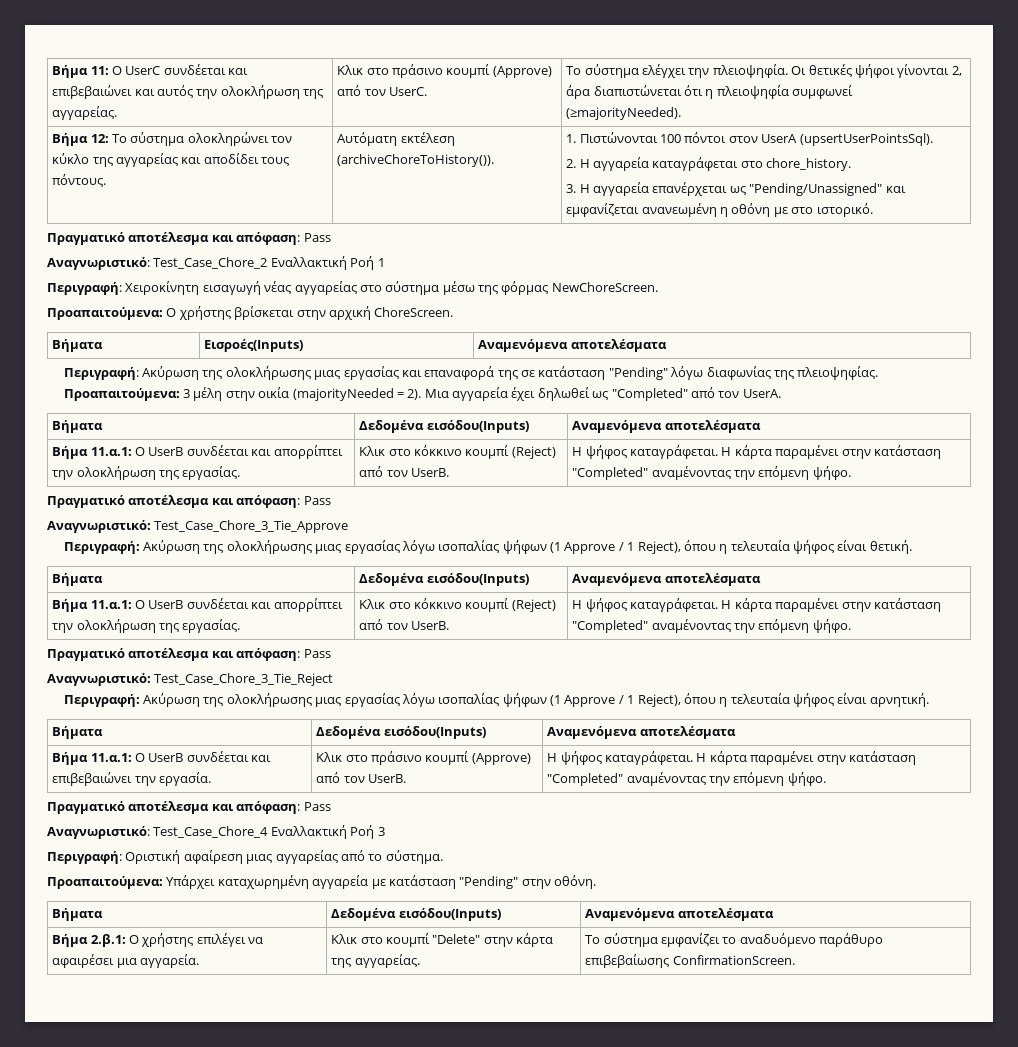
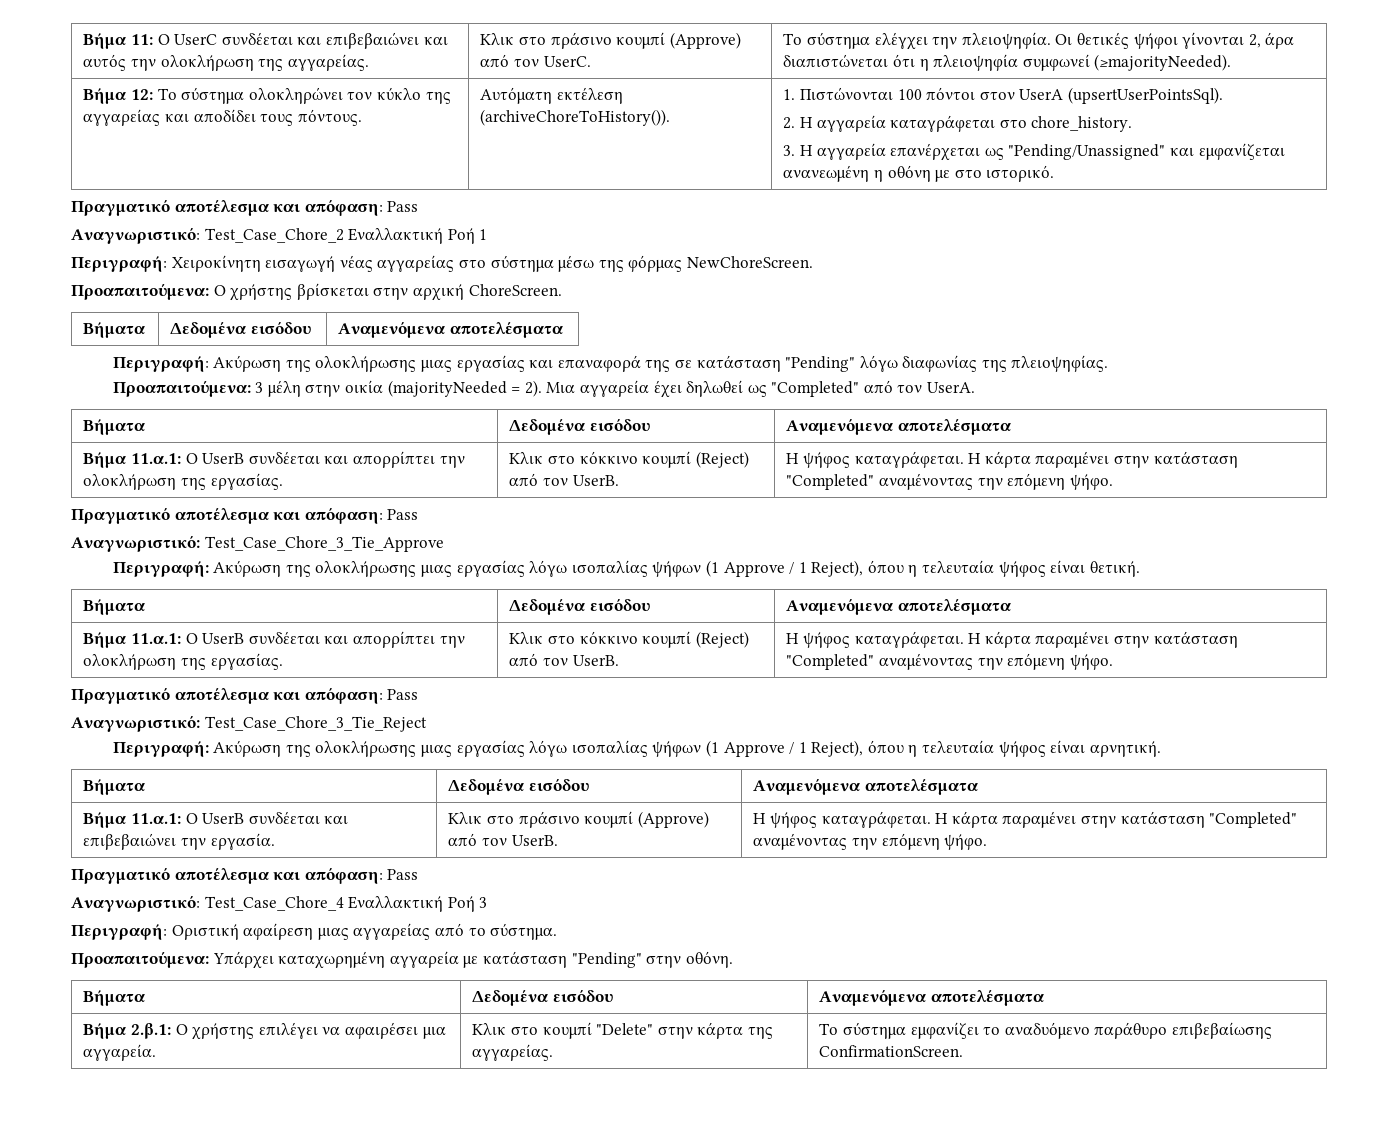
  Προαπαιτούμενα: Ο χρήστης βρίσκεται στην αρχική ChoreScreen.
- Βήματα | Εισροές(Inputs) | Αναμενόμενα αποτελέσματα
+ Βήματα | Δεδομένα εισόδου | Αναμενόμενα αποτελέσματα
  Μια αγγαρεία έχει δηλωθεί ως "Completed" από τον UserA.
- Βήματα | Δεδομένα εισόδου(Inputs) | Αναμενόμενα αποτελέσματα
+ Βήματα | Δεδομένα εισόδου | Αναμενόμενα αποτελέσματα
  Περιγραφή: Ακύρωση της ολοκλήρωσης μιας εργασίας λόγω ισοπαλίας ψήφων (1 Approve / 1 Reject), όπου η τελευταία ψήφος είναι θετική.
- Βήματα | Δεδομένα εισόδου(Inputs) | Αναμενόμενα αποτελέσματα
+ Βήματα | Δεδομένα εισόδου | Αναμενόμενα αποτελέσματα
  Περιγραφή: Ακύρωση της ολοκλήρωσης μιας εργασίας λόγω ισοπαλίας ψήφων (1 Approve / 1 Reject), όπου η τελευταία ψήφος είναι αρνητική.
- Βήματα | Δεδομένα εισόδου(Inputs) | Αναμενόμενα αποτελέσματα
+ Βήματα | Δεδομένα εισόδου | Αναμενόμενα αποτελέσματα
  Προαπαιτούμενα: Υπάρχει καταχωρημένη αγγαρεία με κατάσταση "Pending" στην οθόνη.
- Βήματα | Δεδομένα εισόδου(Inputs) | Αναμενόμενα αποτελέσματα
+ Βήματα | Δεδομένα εισόδου | Αναμενόμενα αποτελέσματα

